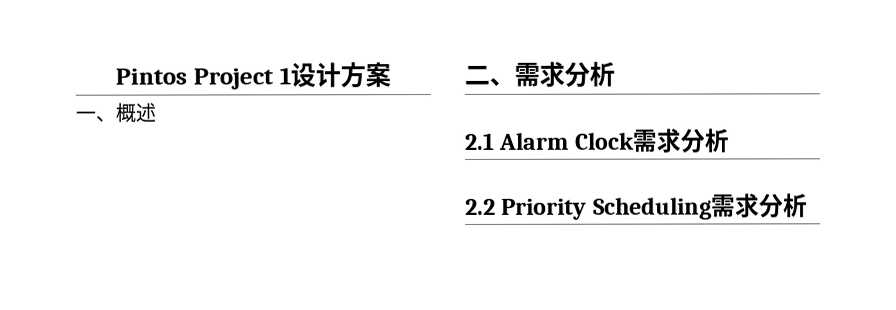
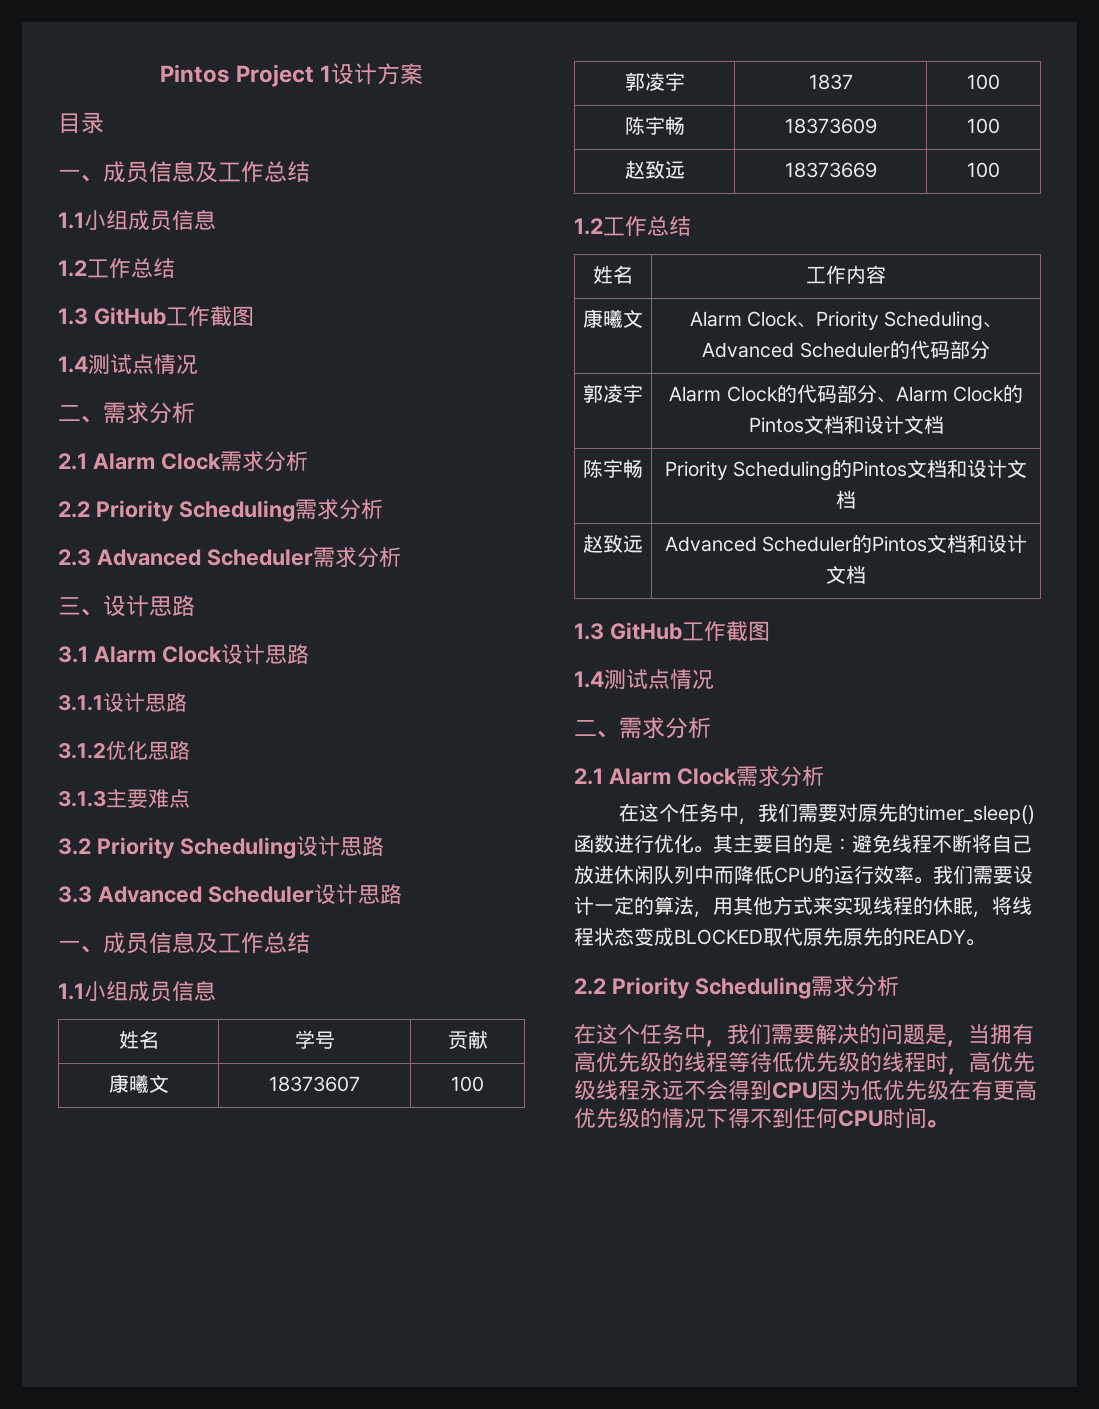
- 一、概述
+ 目录
+ 一、成员信息及工作总结
+ 1.1小组成员信息
+ 1.2工作总结
+ 1.3 GitHub工作截图
+ 1.4测试点情况
+ 2.3 Advanced Scheduler需求分析
+ 三、设计思路
+ 3.1 Alarm Clock设计思路
+ 3.1.1设计思路
+ 3.1.2优化思路
+ 3.1.3主要难点
+ 3.2 Priority Scheduling设计思路
+ 3.3 Advanced Scheduler设计思路
+ 一、成员信息及工作总结
+ 1.1小组成员信息
+ 姓名 | 学号 | 贡献
+ 康曦文 | 18373607 | 100
+ 郭凌宇 | 1837 | 100
+ 陈宇畅 | 18373609 | 100
+ 赵致远 | 18373669 | 100
+ 1.2工作总结
+ 姓名 | 工作内容
+ 康曦文 | Alarm Clock、Priority Scheduling、Advanced Scheduler的代码部分
+ 郭凌宇 | Alarm Clock的代码部分、Alarm Clock的Pintos文档和设计文档
+ 陈宇畅 | Priority Scheduling的Pintos文档和设计文档
+ 赵致远 | Advanced Scheduler的Pintos文档和设计文档
+ 1.3 GitHub工作截图
+ 1.4测试点情况
+ 二、需求分析
+ 2.1 Alarm Clock需求分析
+ 在这个任务中，我们需要对原先的timer_sleep()函数进行优化。其主要目的是：避免线程不断将自己放进休闲队列中而降低CPU的运行效率。我们需要设计一定的算法，用其他方式来实现线程的休眠，将线程状态变成BLOCKED取代原先原先的READY。
+ 2.2 Priority Scheduling需求分析
+ 在这个任务中，我们需要解决的问题是，当拥有高优先级的线程等待低优先级的线程时，高优先级线程永远不会得到CPU因为低优先级在有更高优先级的情况下得不到任何CPU时间。

